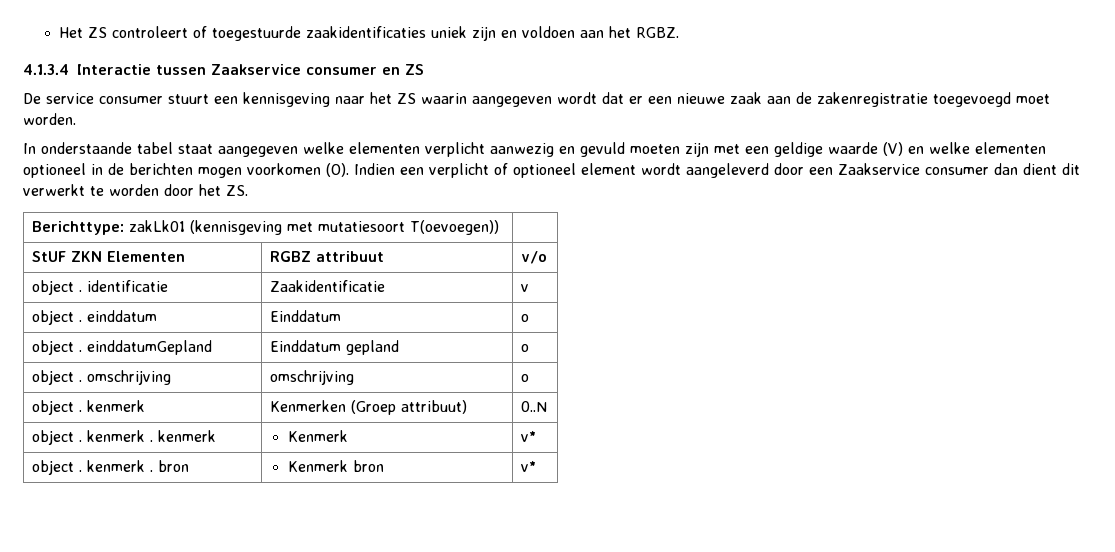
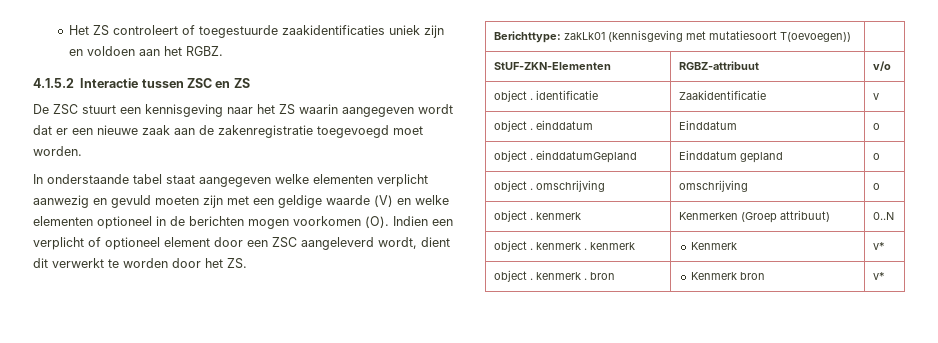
- 4.1.3.4 Interactie tussen Zaakservice consumer en ZS
+ 4.1.5.2 Interactie tussen ZSC en ZS
- De service consumer stuurt een kennisgeving naar het ZS waarin aangegeven wordt dat er een nieuwe zaak aan de zakenregistratie toegevoegd moet worden.
+ De ZSC stuurt een kennisgeving naar het ZS waarin aangegeven wordt dat er een nieuwe zaak aan de zakenregistratie toegevoegd moet worden.
- In onderstaande tabel staat aangegeven welke elementen verplicht aanwezig en gevuld moeten zijn met een geldige waarde (V) en welke elementen optioneel in de berichten mogen voorkomen (O). Indien een verplicht of optioneel element wordt aangeleverd door een Zaakservice consumer dan dient dit verwerkt te worden door het ZS.
+ In onderstaande tabel staat aangegeven welke elementen verplicht aanwezig en gevuld moeten zijn met een geldige waarde (V) en welke elementen optioneel in de berichten mogen voorkomen (O). Indien een verplicht of optioneel element door een ZSC aangeleverd wordt, dient dit verwerkt te worden door het ZS.
- StUF ZKN Elementen | RGBZ attribuut | v/o
+ StUF-ZKN-Elementen | RGBZ-attribuut | v/o

